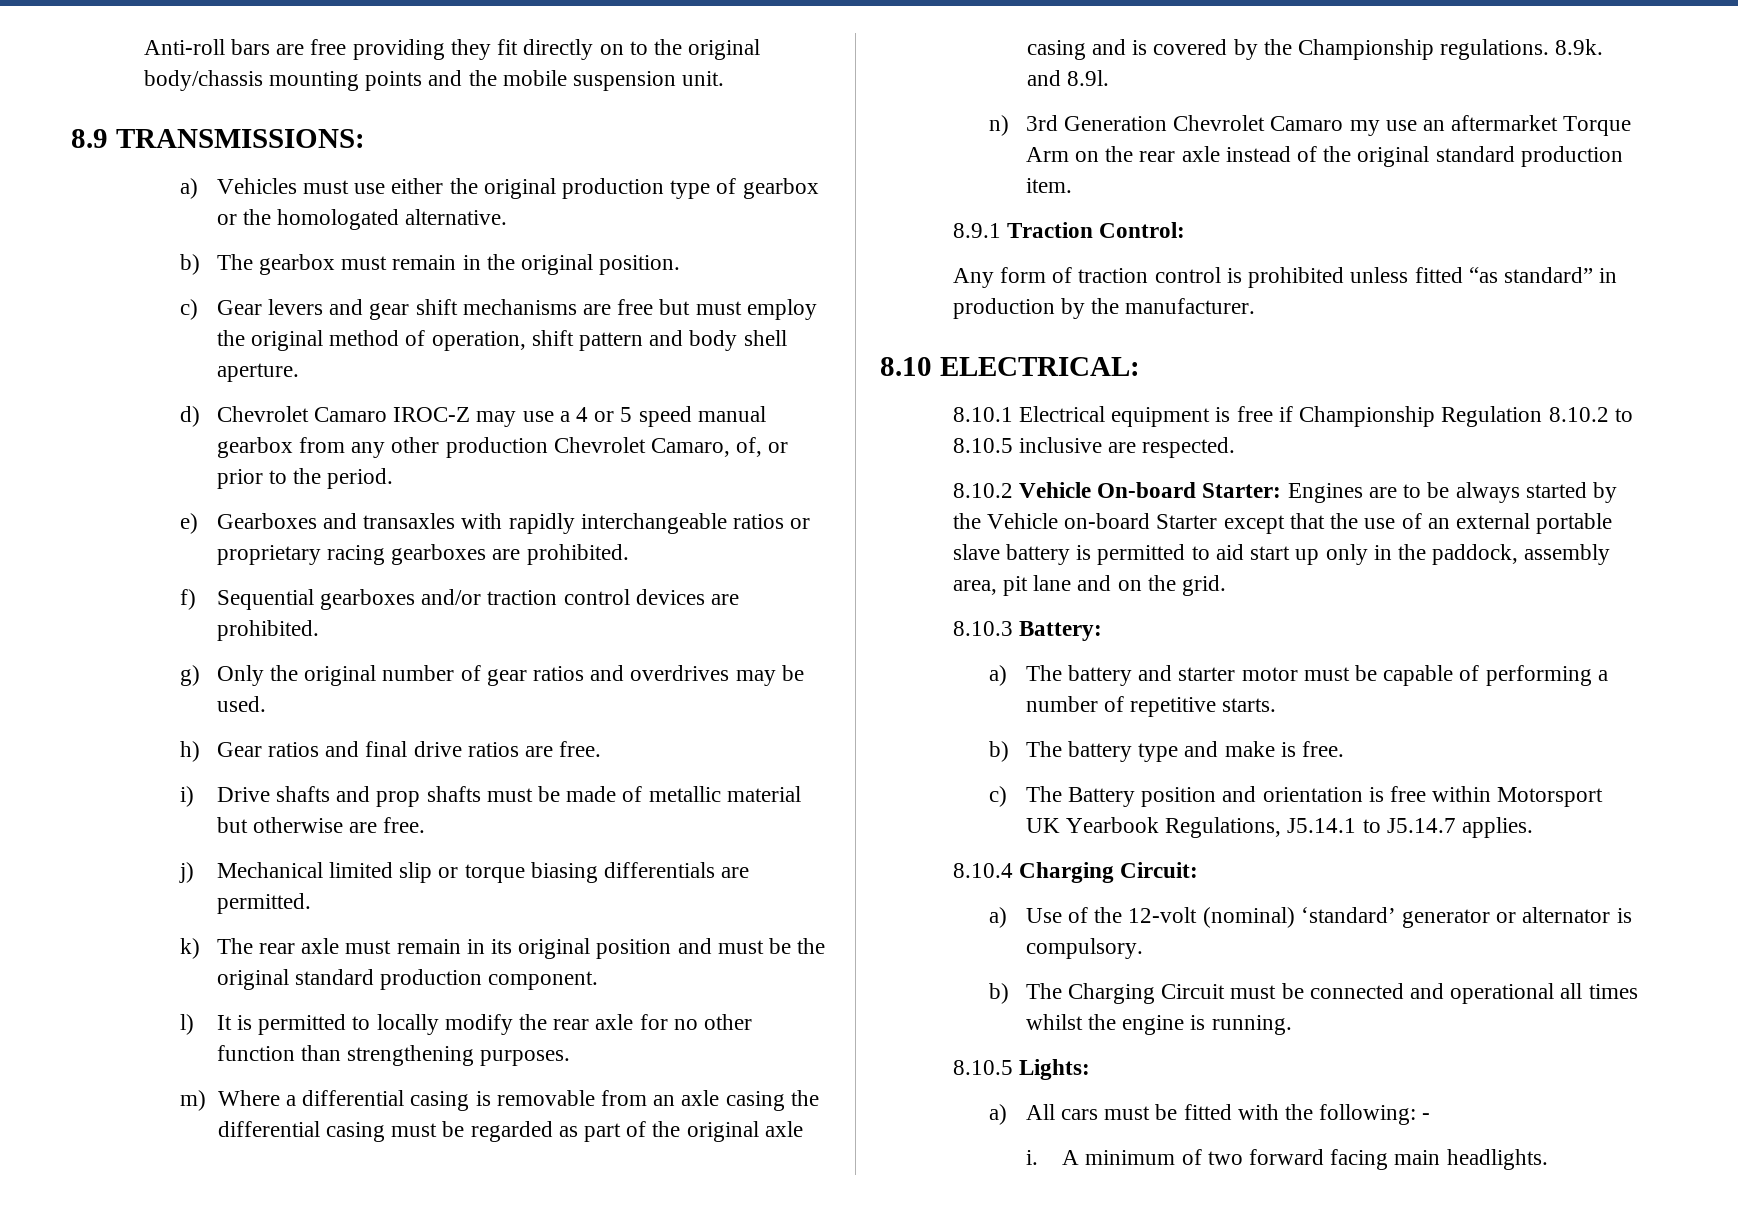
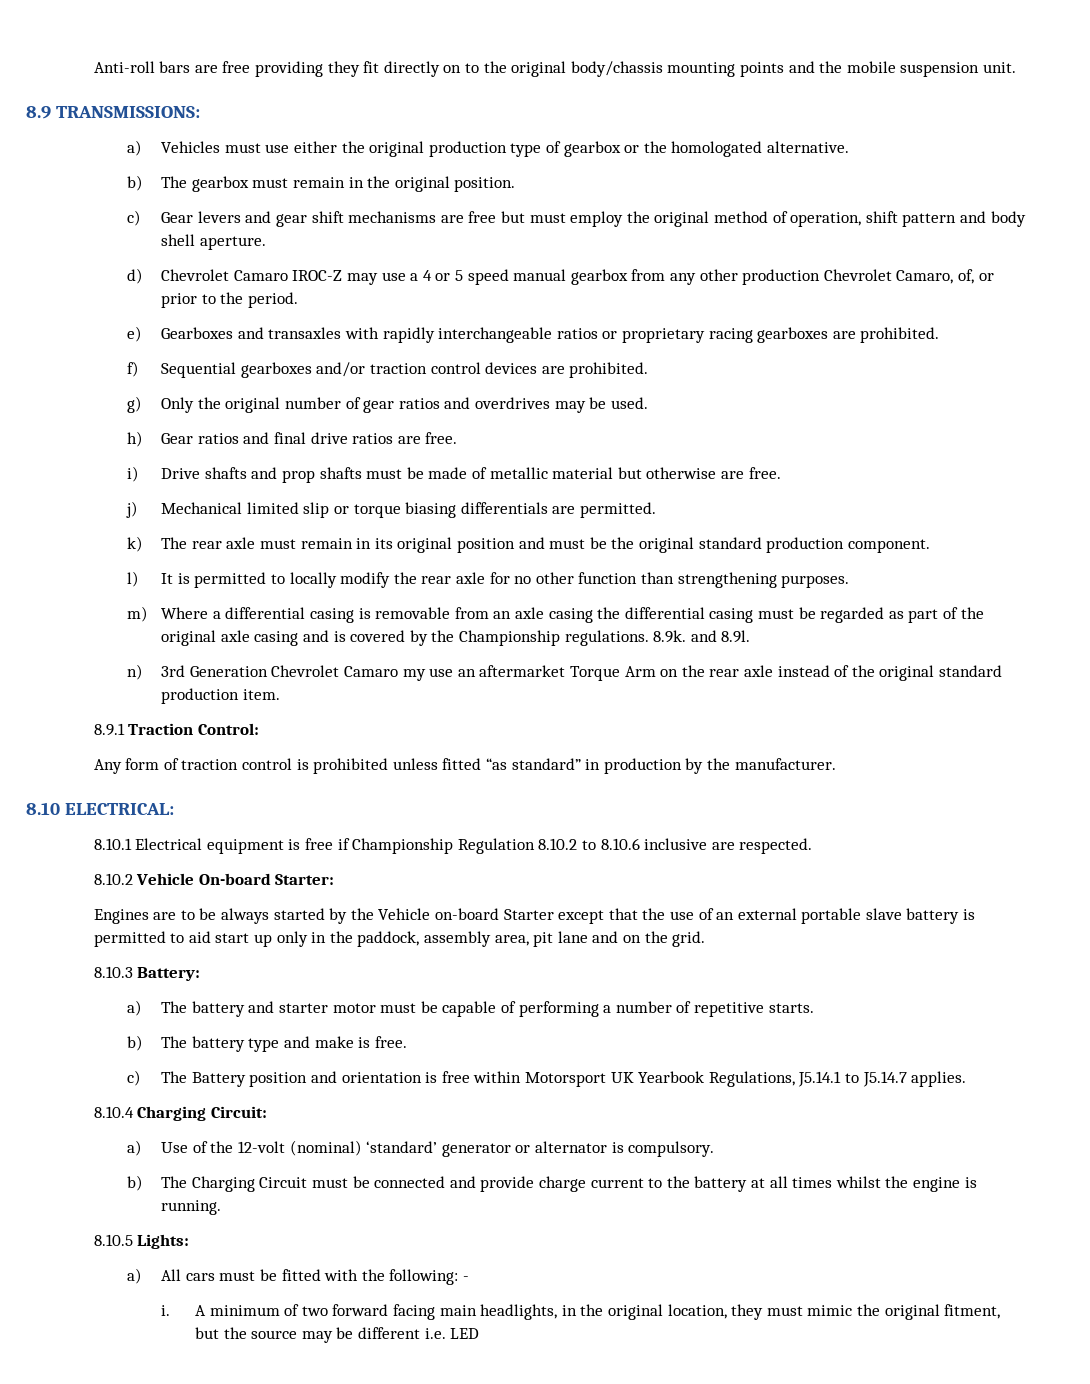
- 8.10.1 Electrical equipment is free if Championship Regulation 8.10.2 to 8.10.5 inclusive are respected.
+ 8.10.1 Electrical equipment is free if Championship Regulation 8.10.2 to 8.10.6 inclusive are respected.
- 8.10.2 Vehicle On-board Starter: Engines are to be always started by the Vehicle on-board Starter except that the use of an external portable slave battery is permitted to aid start up only in the paddock, assembly area, pit lane and on the grid.
+ 8.10.2 Vehicle On-board Starter:
+ Engines are to be always started by the Vehicle on-board Starter except that the use of an external portable slave battery is permitted to aid start up only in the paddock, assembly area, pit lane and on the grid.
- b) The Charging Circuit must be connected and operational all times whilst the engine is running.
+ b) The Charging Circuit must be connected and provide charge current to the battery at all times whilst the engine is running.
- A minimum of two forward facing main headlights.
+ A minimum of two forward facing main headlights, in the original location, they must mimic the original fitment, but the source may be different i.e. LED

